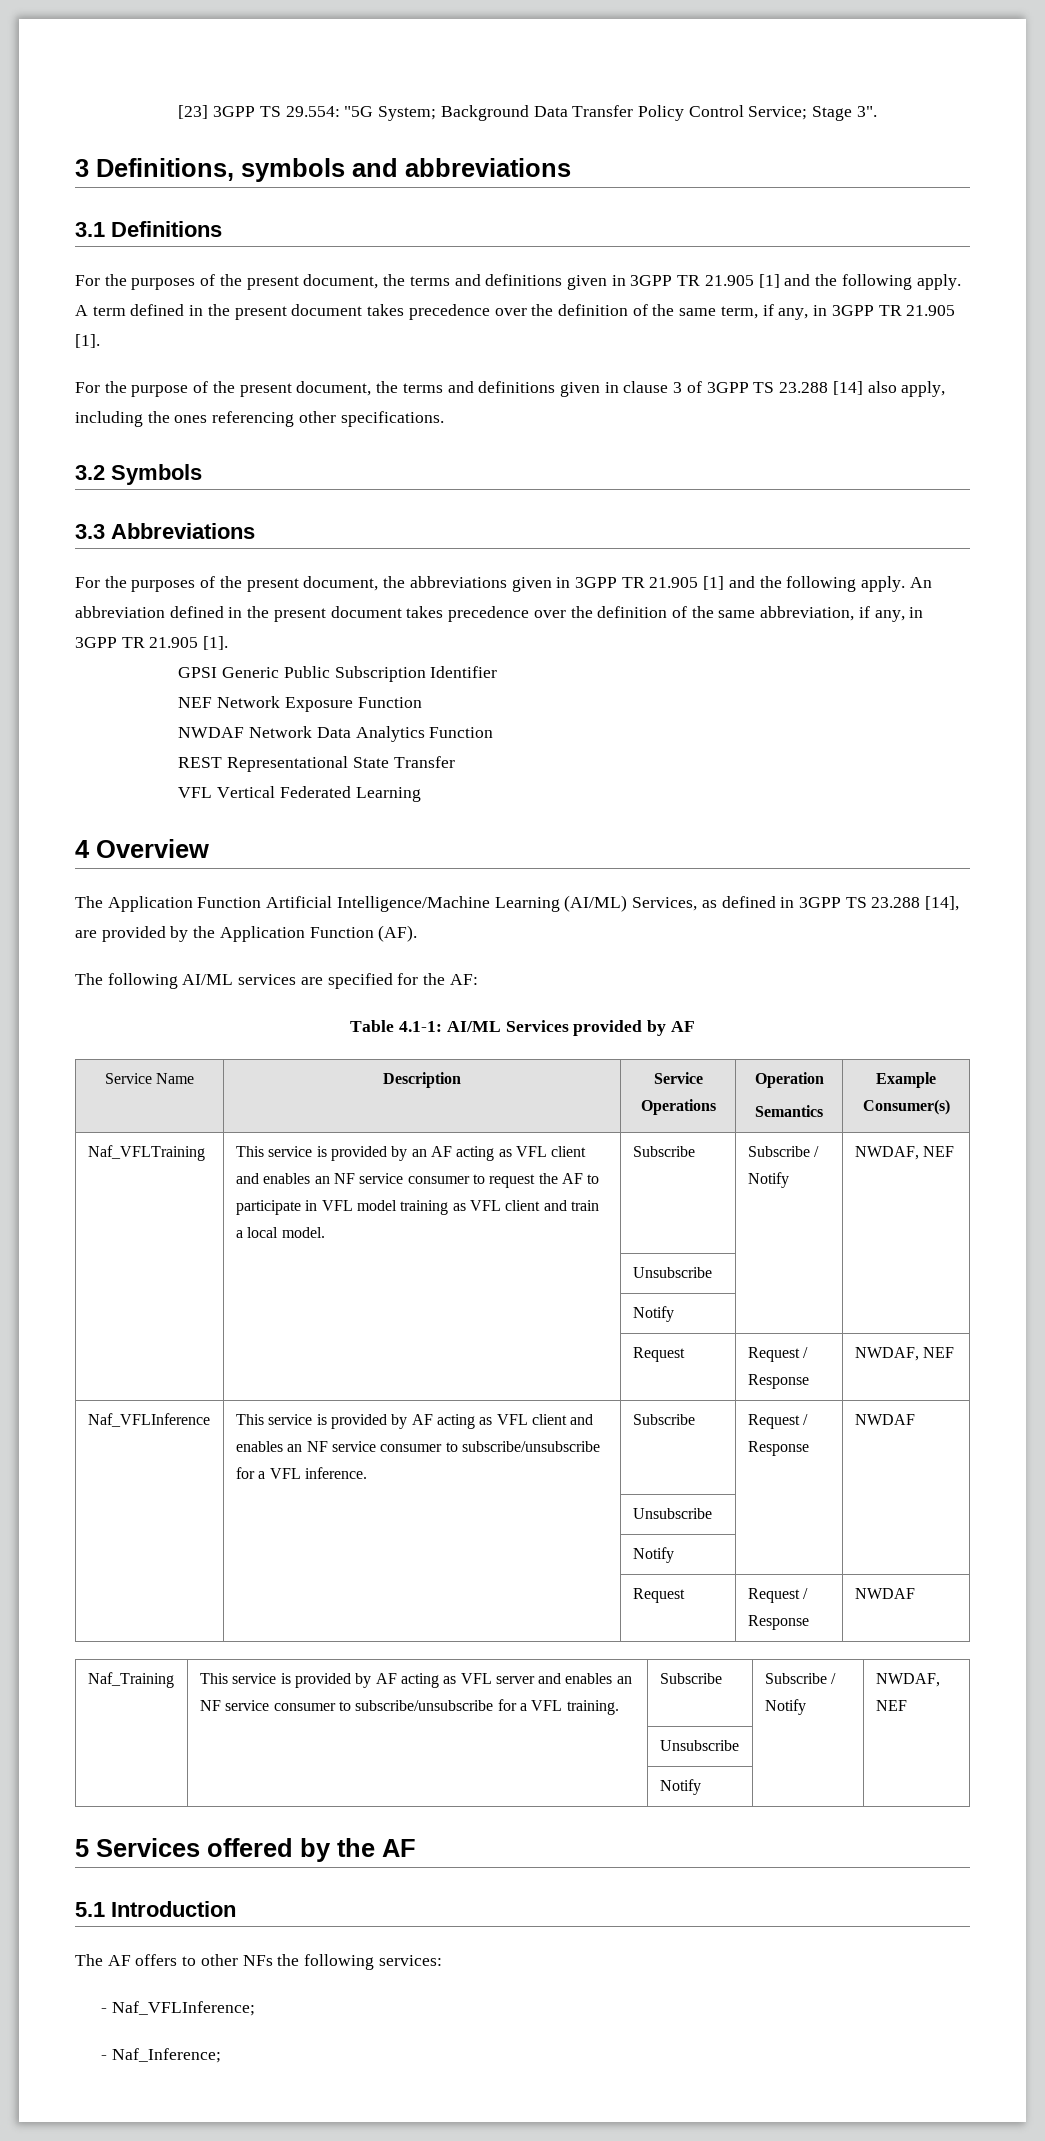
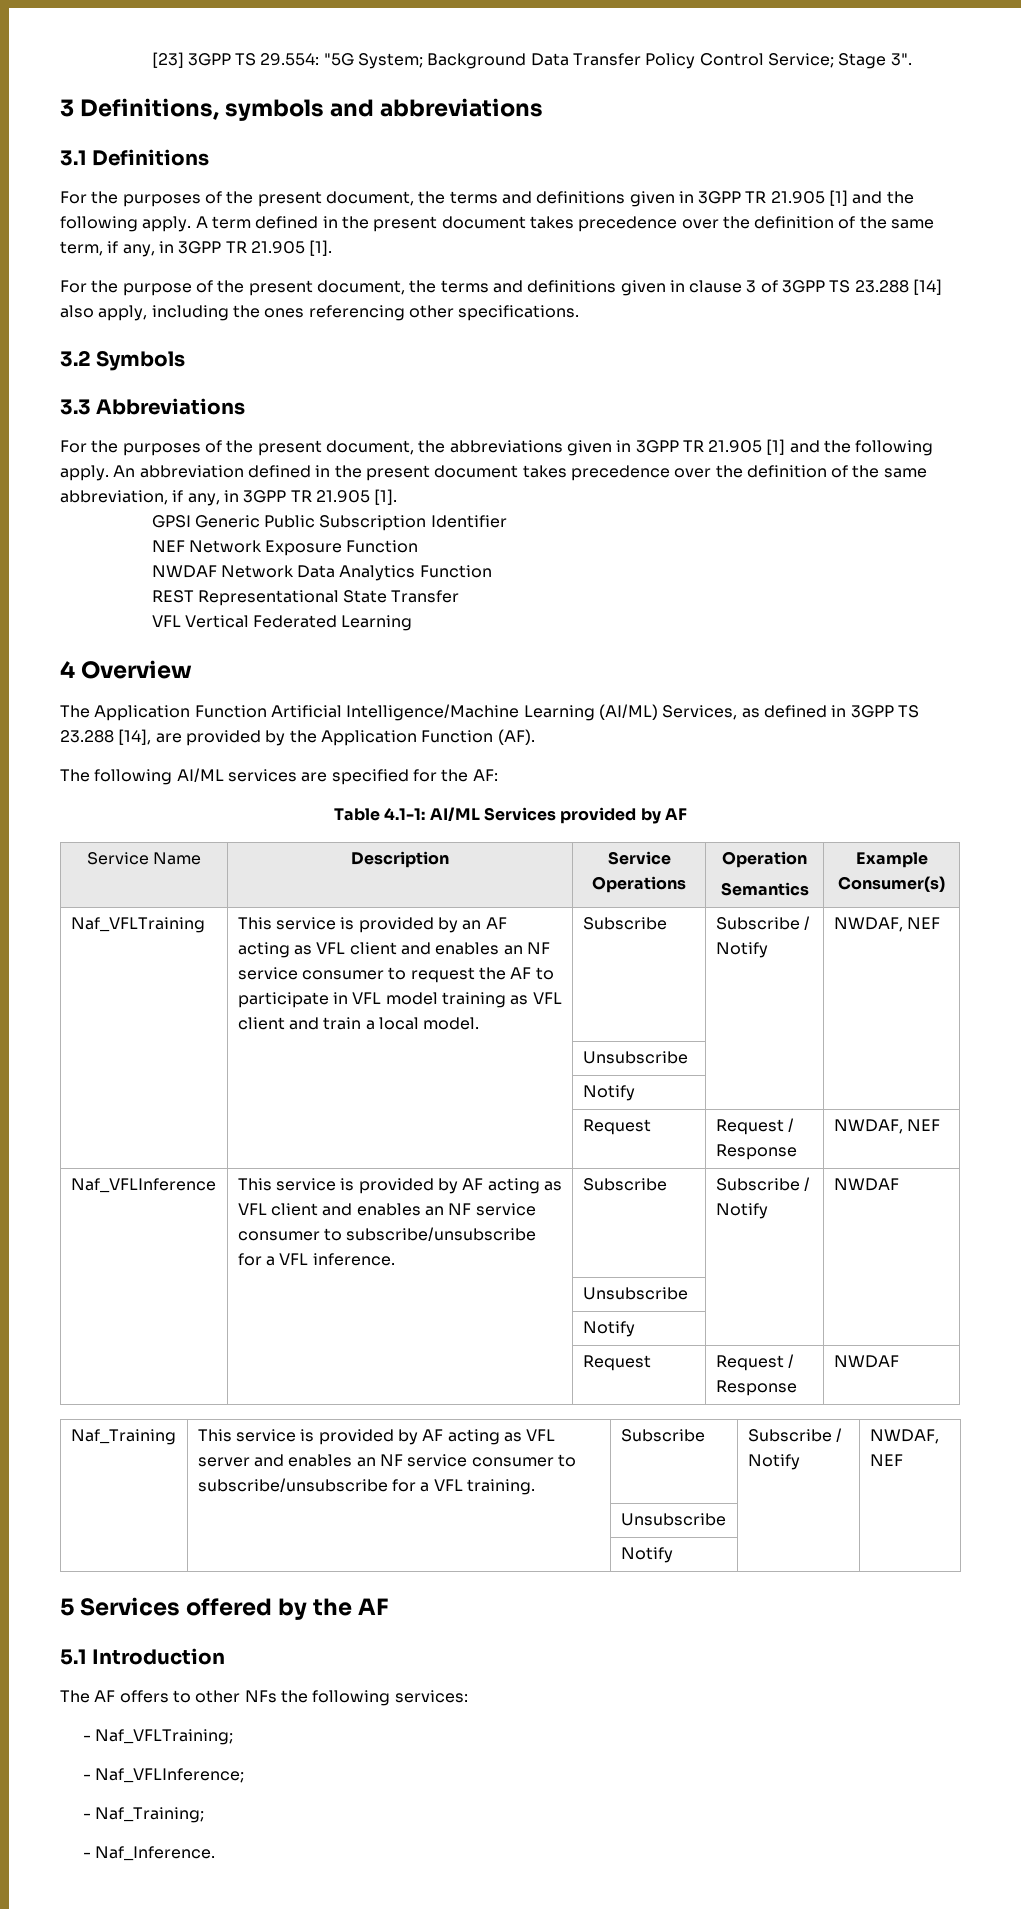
- Naf_VFLInference | This service is provided by AF acting as VFL client and enables an NF service consumer to subscribe/unsubscribe for a VFL inference. | Subscribe | Request / Response | NWDAF
+ Naf_VFLInference | This service is provided by AF acting as VFL client and enables an NF service consumer to subscribe/unsubscribe for a VFL inference. | Subscribe | Subscribe / Notify | NWDAF
+ - Naf_VFLTraining;
- - Naf_Inference;
+ - Naf_Training;
+ - Naf_Inference.

